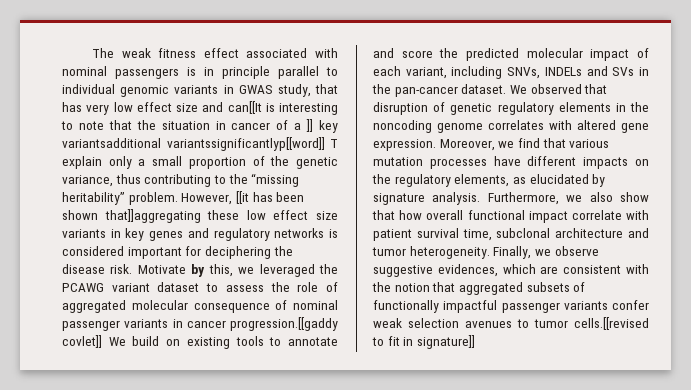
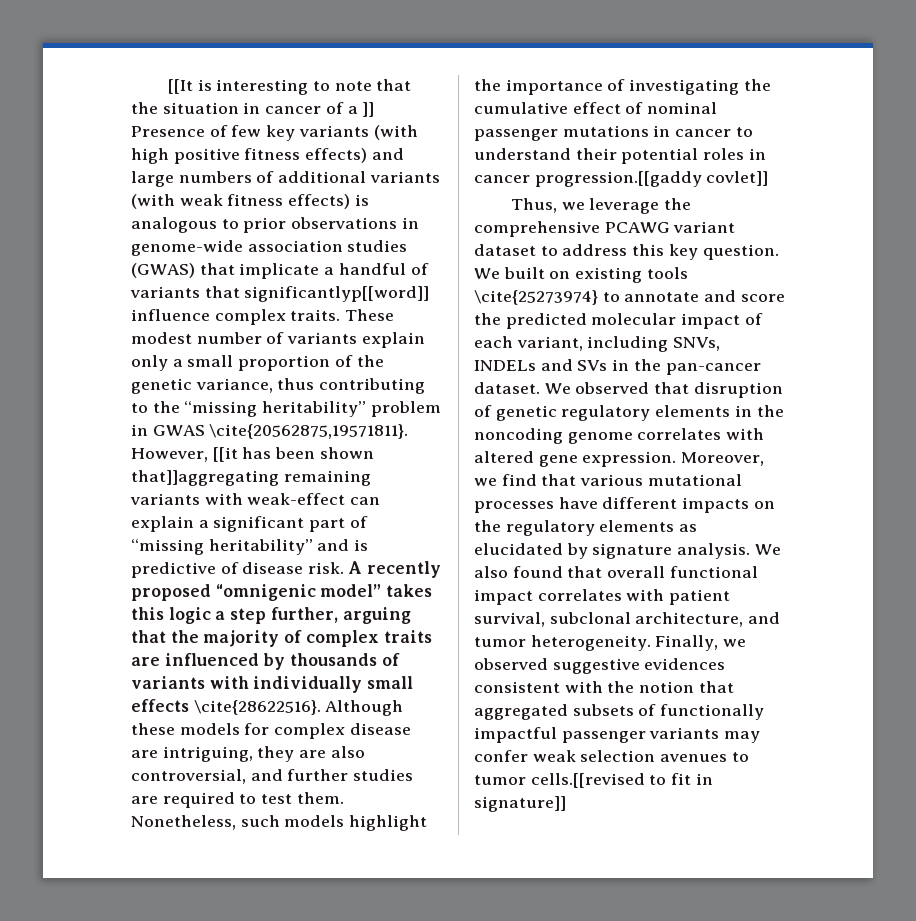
- The weak fitness effect associated with nominal passengers is in principle parallel to individual genomic variants in GWAS study, that has very low effect size and can[[It is interesting to note that the situation in cancer of a ]] key variantsadditional variantssignificantlyp[[word]] T explain only a small proportion of the genetic variance, thus contributing to the “missing heritability” problem.
+ [[It is interesting to note that the situation in cancer of a ]] Presence of few key variants (with high positive fitness effects) and large numbers of additional variants (with weak fitness effects) is analogous to prior observations in genome-wide association studies (GWAS) that implicate a handful of variants that significantlyp[[word]] influence complex traits. These modest number of variants explain only a small proportion of the genetic variance, thus contributing to the “missing heritability” problem in GWAS \cite{20562875,19571811}.
- However, [[it has been shown that]]aggregating these low effect size variants in key genes and regulatory networks is considered important for deciphering the disease risk. Motivate by this, we leveraged the PCAWG variant dataset to assess the role of aggregated molecular consequence of nominal passenger variants in cancer progression.[[gaddy covlet]] We build on existing tools to annotate and score the predicted molecular impact of each variant, including SNVs, INDELs and SVs in the pan-cancer dataset.
+ However, [[it has been shown that]]aggregating remaining variants with weak-effect can explain a significant part of “missing heritability” and is predictive of disease risk. A recently proposed “omnigenic model” takes this logic a step further, arguing that the majority of complex traits are influenced by thousands of variants with individually small effects \cite{28622516}. Although these models for complex disease are intriguing, they are also controversial, and further studies are required to test them. Nonetheless, such models highlight the importance of investigating the cumulative effect of nominal passenger mutations in cancer to understand their potential roles in cancer progression.[[gaddy covlet]]
+ Thus, we leverage the comprehensive PCAWG variant dataset to address this key question. We built on existing tools \cite{25273974} to annotate and score the predicted molecular impact of each variant, including SNVs, INDELs and SVs in the pan-cancer dataset.
- Moreover, we find that various mutation processes have different impacts on the regulatory elements, as elucidated by signature analysis.
+ Moreover, we find that various mutational processes have different impacts on the regulatory elements as elucidated by signature analysis.
- Furthermore, we also show that how overall functional impact correlate with patient survival time, subclonal architecture and tumor heterogeneity.
+ We also found that overall functional impact correlates with patient survival, subclonal architecture, and tumor heterogeneity.
- Finally, we observe suggestive evidences, which are consistent with the notion that aggregated subsets of functionally impactful passenger variants confer weak selection avenues to tumor cells.[[revised to fit in signature]]
+ Finally, we observed suggestive evidences consistent with the notion that aggregated subsets of functionally impactful passenger variants may confer weak selection avenues to tumor cells.[[revised to fit in signature]]

